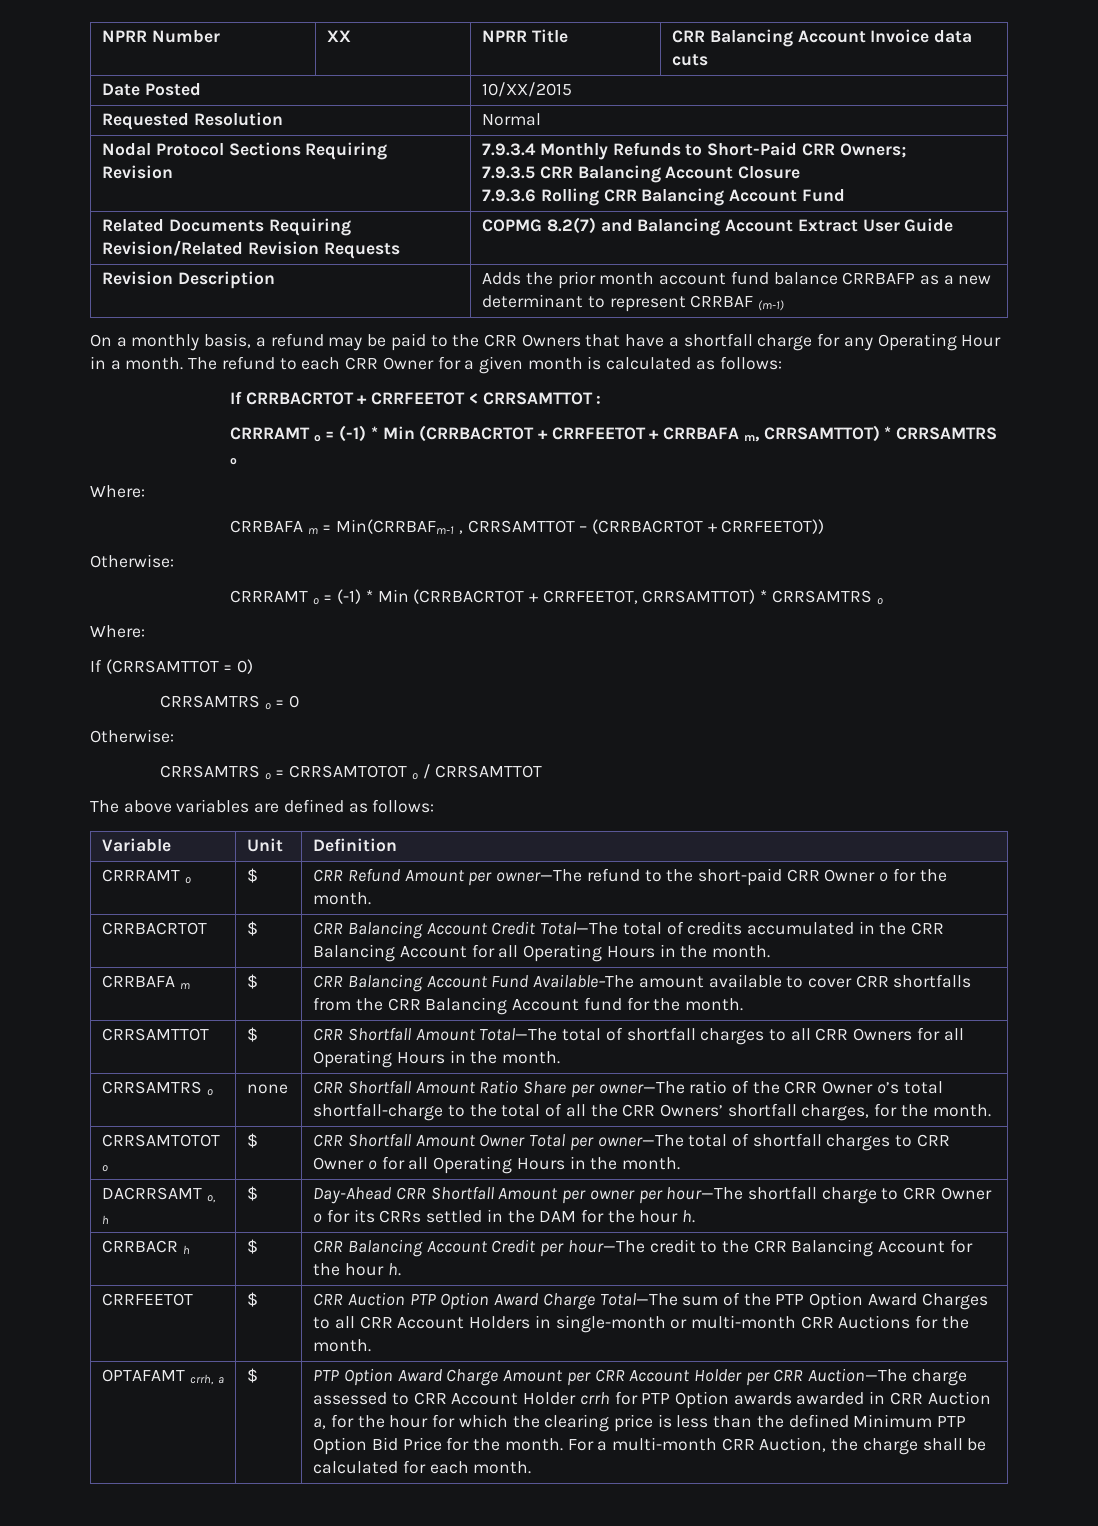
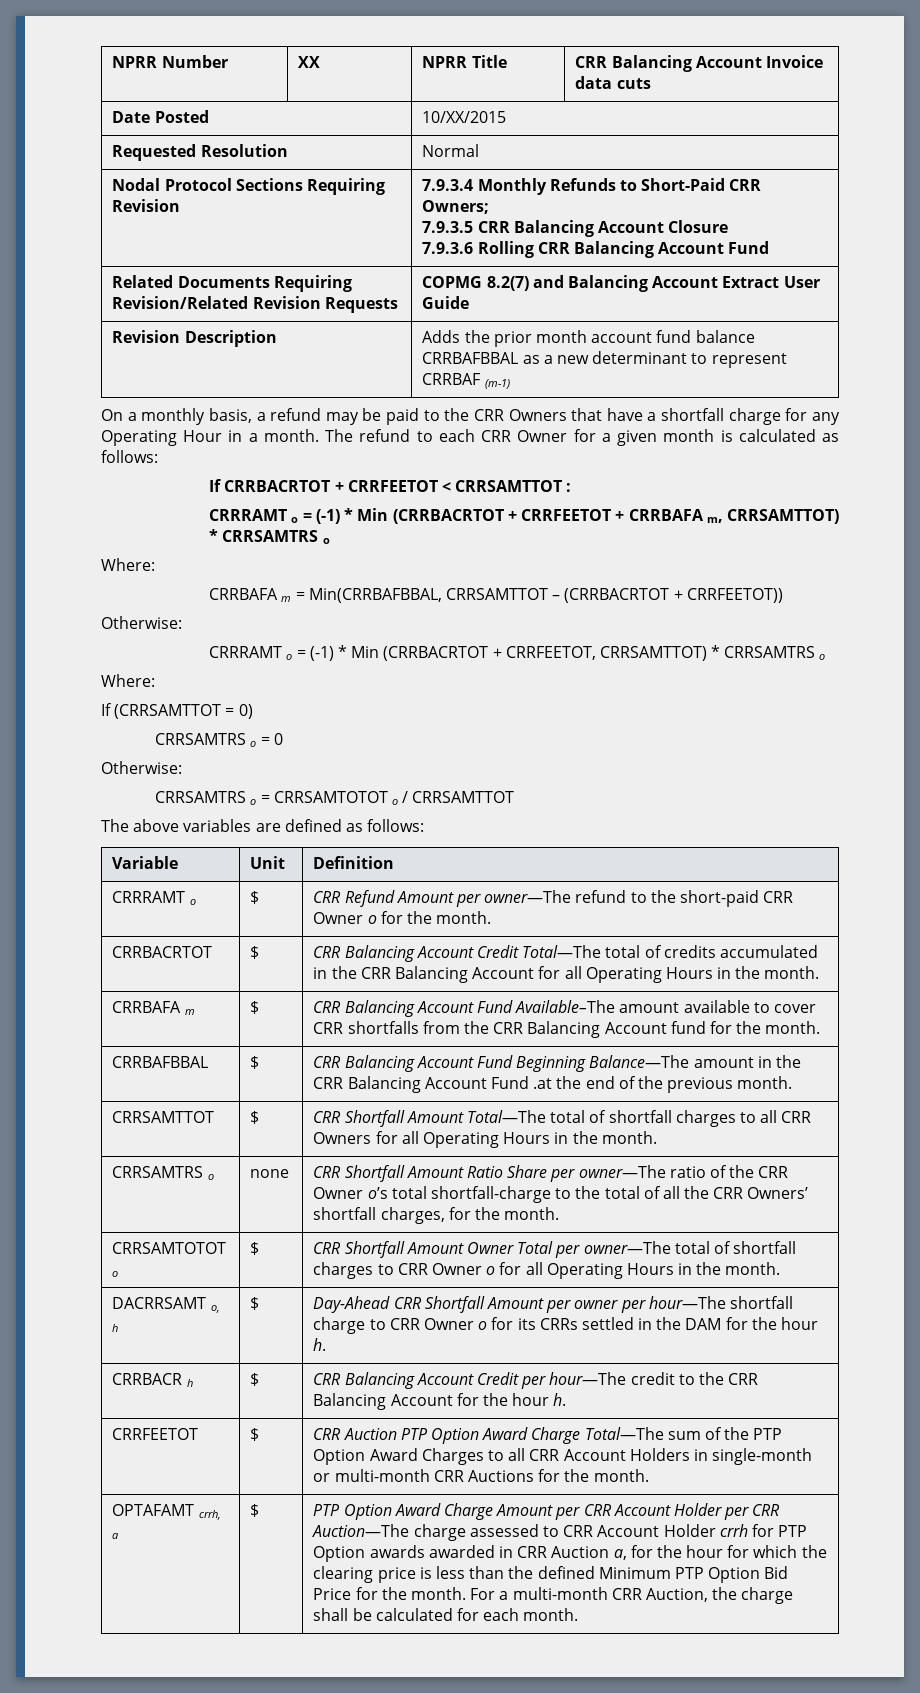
- Revision Description | Adds the prior month account fund balance CRRBAFP as a new determinant to represent CRRBAF (m-1)
+ Revision Description | Adds the prior month account fund balance CRRBAFBBAL as a new determinant to represent CRRBAF (m-1)
- CRRBAFA m = Min(CRRBAFm-1 , CRRSAMTTOT – (CRRBACRTOT + CRRFEETOT))
+ CRRBAFA m = Min(CRRBAFBBAL, CRRSAMTTOT – (CRRBACRTOT + CRRFEETOT))
+ CRRBAFBBAL | $ | CRR Balancing Account Fund Beginning Balance—The amount in the CRR Balancing Account Fund .at the end of the previous month.

